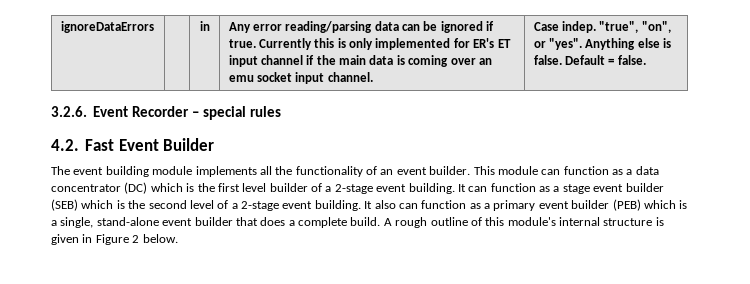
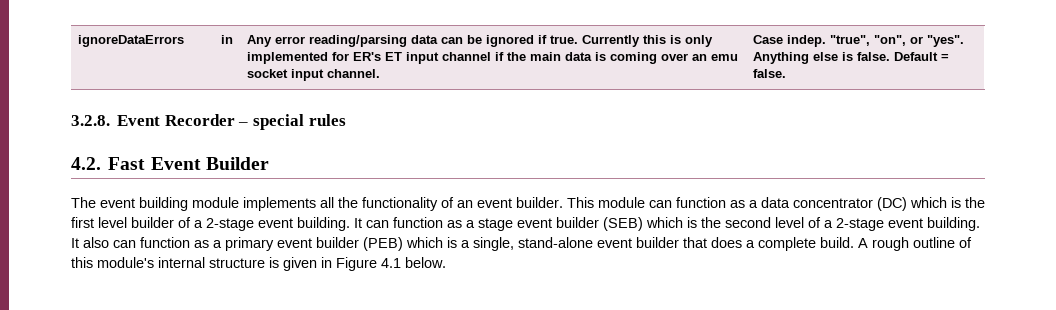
- 3.2.6. Event Recorder – special rules
+ 3.2.8. Event Recorder – special rules
- A rough outline of this module's internal structure is given in Figure 2 below.
+ A rough outline of this module's internal structure is given in Figure 4.1 below.

